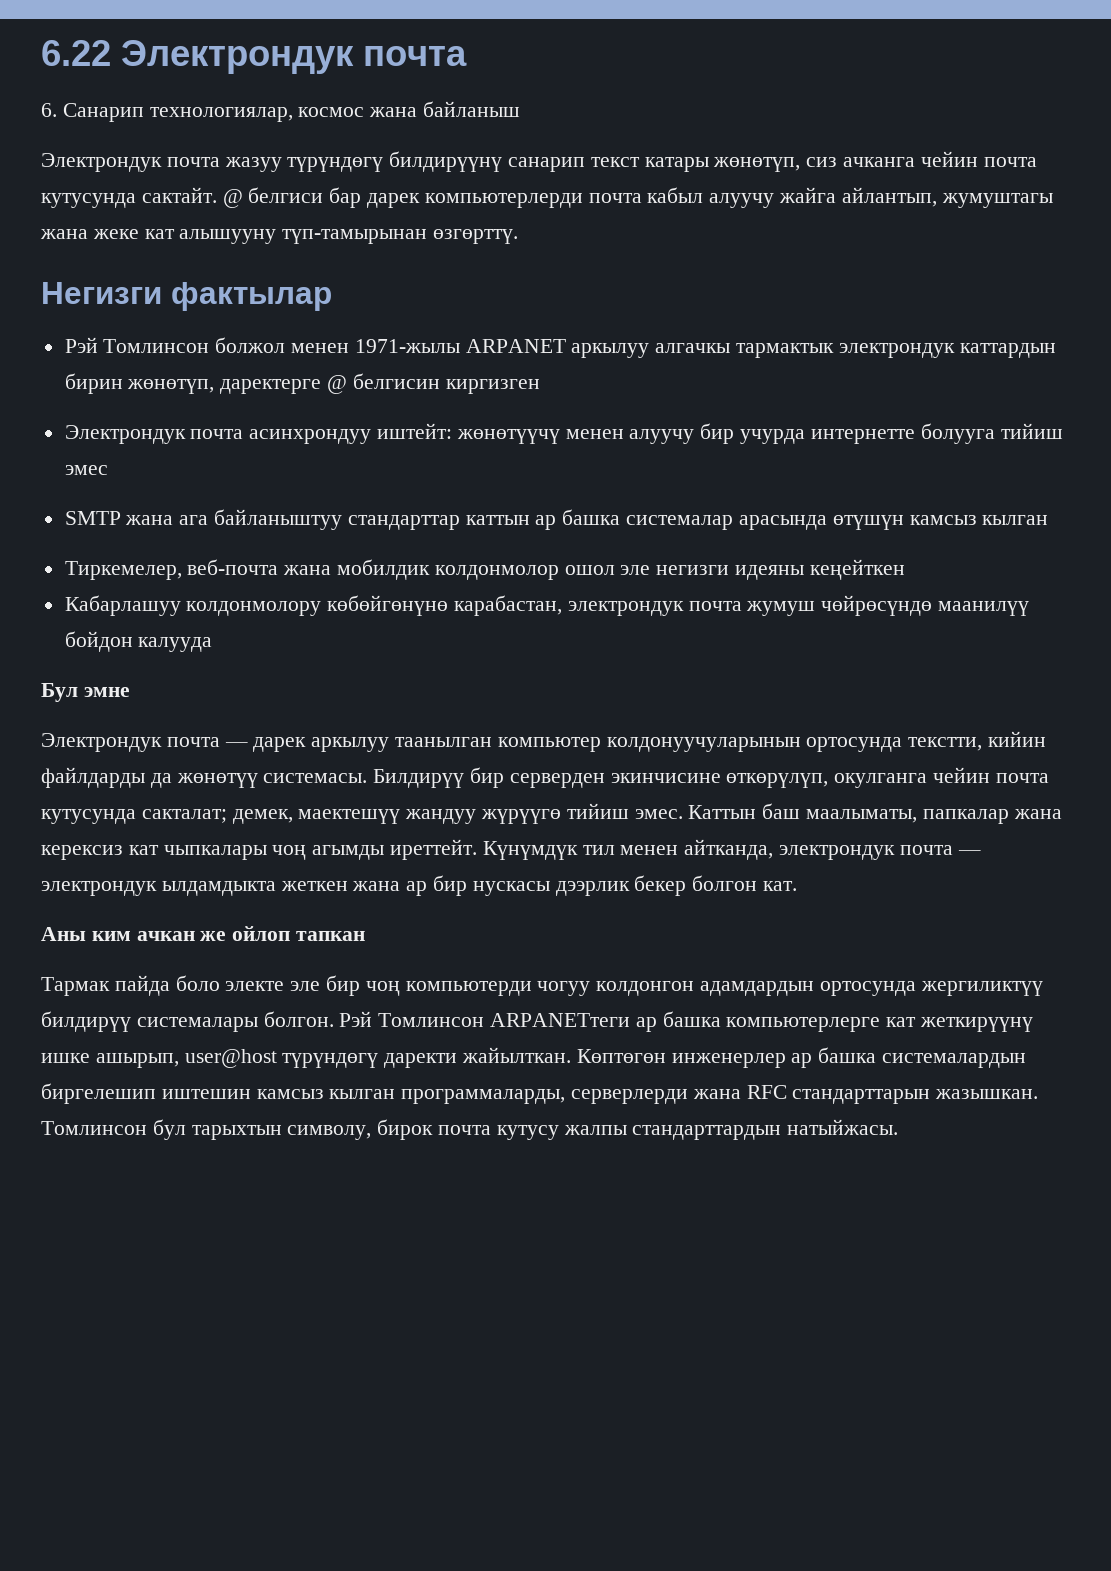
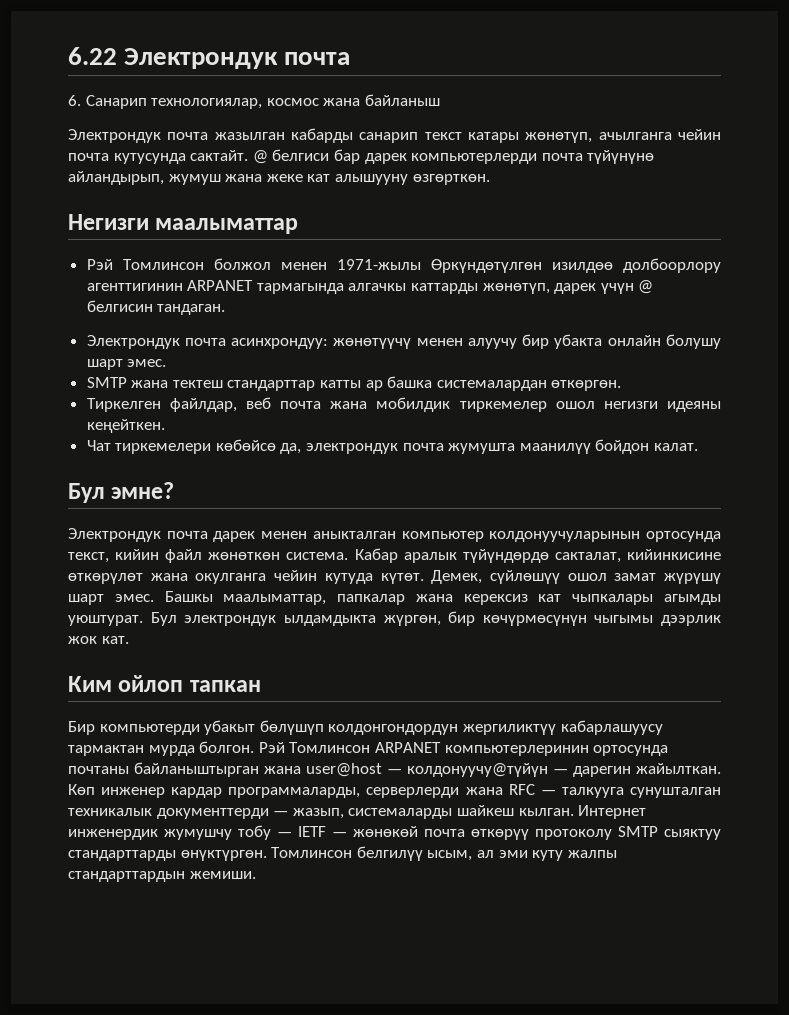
- Электрондук почта жазуу түрүндөгү билдирүүнү санарип текст катары жөнөтүп, сиз ачканга чейин почта кутусунда сактайт.
+ Электрондук почта жазылган кабарды санарип текст катары жөнөтүп, ачылганга чейин почта кутусунда сактайт.
- @ белгиси бар дарек компьютерлерди почта кабыл алуучу жайга айлантып, жумуштагы жана жеке кат алышууну түп-тамырынан өзгөрттү.
+ @ белгиси бар дарек компьютерлерди почта түйүнүнө айландырып, жумуш жана жеке кат алышууну өзгөрткөн.
- Негизги фактылар
+ Негизги маалыматтар
- Рэй Томлинсон болжол менен 1971-жылы ARPANET аркылуу алгачкы тармактык электрондук каттардын бирин жөнөтүп, даректерге @ белгисин киргизген
- Электрондук почта асинхрондуу иштейт: жөнөтүүчү менен алуучу бир учурда интернетте болууга тийиш эмес
- SMTP жана ага байланыштуу стандарттар каттын ар башка системалар арасында өтүшүн камсыз кылган
- Тиркемелер, веб-почта жана мобилдик колдонмолор ошол эле негизги идеяны кеңейткен
- Кабарлашуу колдонмолору көбөйгөнүнө карабастан, электрондук почта жумуш чөйрөсүндө маанилүү бойдон калууда
- Бул эмне
- Электрондук почта — дарек аркылуу таанылган компьютер колдонуучуларынын ортосунда текстти, кийин файлдарды да жөнөтүү системасы. Билдирүү бир серверден экинчисине өткөрүлүп, окулганга чейин почта кутусунда сакталат; демек, маектешүү жандуу жүрүүгө тийиш эмес. Каттын баш маалыматы, папкалар жана керексиз кат чыпкалары чоң агымды иреттейт. Күнүмдүк тил менен айтканда, электрондук почта — электрондук ылдамдыкта жеткен жана ар бир нускасы дээрлик бекер болгон кат.
- Аны ким ачкан же ойлоп тапкан
- Тармак пайда боло электе эле бир чоң компьютерди чогуу колдонгон адамдардын ортосунда жергиликтүү билдирүү системалары болгон. Рэй Томлинсон ARPANETтеги ар башка компьютерлерге кат жеткирүүнү ишке ашырып, user@host түрүндөгү даректи жайылткан. Көптөгөн инженерлер ар башка системалардын биргелешип иштешин камсыз кылган программаларды, серверлерди жана RFC стандарттарын жазышкан. Томлинсон бул тарыхтын символу, бирок почта кутусу жалпы стандарттардын натыйжасы.
+ Рэй Томлинсон болжол менен 1971-жылы Өркүндөтүлгөн изилдөө долбоорлору агенттигинин ARPANET тармагында алгачкы каттарды жөнөтүп, дарек үчүн @ белгисин тандаган.
+ Электрондук почта асинхрондуу: жөнөтүүчү менен алуучу бир убакта онлайн болушу шарт эмес.
+ SMTP жана тектеш стандарттар катты ар башка системалардан өткөргөн.
+ Тиркелген файлдар, веб почта жана мобилдик тиркемелер ошол негизги идеяны кеңейткен.
+ Чат тиркемелери көбөйсө да, электрондук почта жумушта маанилүү бойдон калат.
+ Бул эмне?
+ Электрондук почта дарек менен аныкталган компьютер колдонуучуларынын ортосунда текст, кийин файл жөнөткөн система. Кабар аралык түйүндөрдө сакталат, кийинкисине өткөрүлөт жана окулганга чейин кутуда күтөт. Демек, сүйлөшүү ошол замат жүрүшү шарт эмес. Башкы маалыматтар, папкалар жана керексиз кат чыпкалары агымды уюштурат. Бул электрондук ылдамдыкта жүргөн, бир көчүрмөсүнүн чыгымы дээрлик жок кат.
+ Ким ойлоп тапкан
+ Бир компьютерди убакыт бөлүшүп колдонгондордун жергиликтүү кабарлашуусу тармактан мурда болгон. Рэй Томлинсон ARPANET компьютерлеринин ортосунда почтаны байланыштырган жана user@host — колдонуучу@түйүн — дарегин жайылткан. Көп инженер кардар программаларды, серверлерди жана RFC — талкууга сунушталган техникалык документтерди — жазып, системаларды шайкеш кылган. Интернет инженердик жумушчу тобу — IETF — жөнөкөй почта өткөрүү протоколу SMTP сыяктуу стандарттарды өнүктүргөн. Томлинсон белгилүү ысым, ал эми куту жалпы стандарттардын жемиши.

